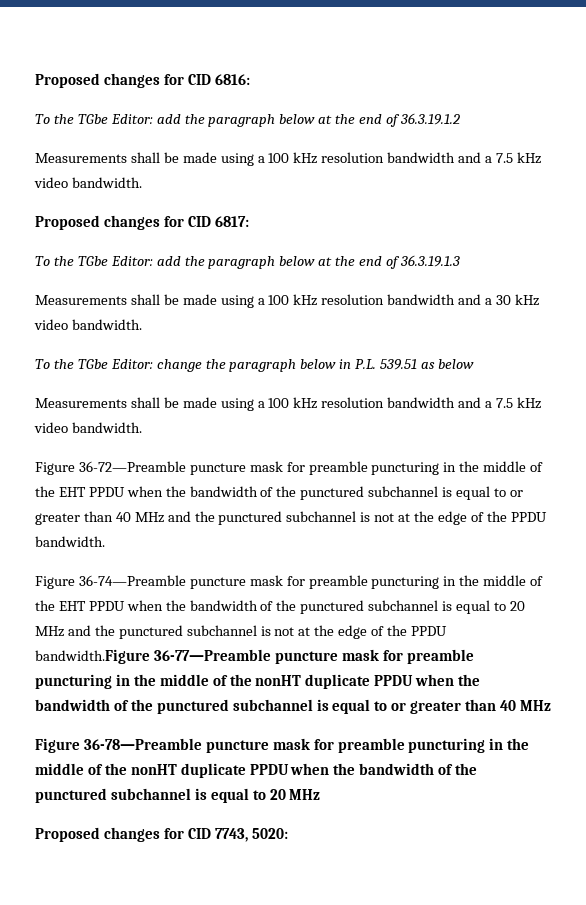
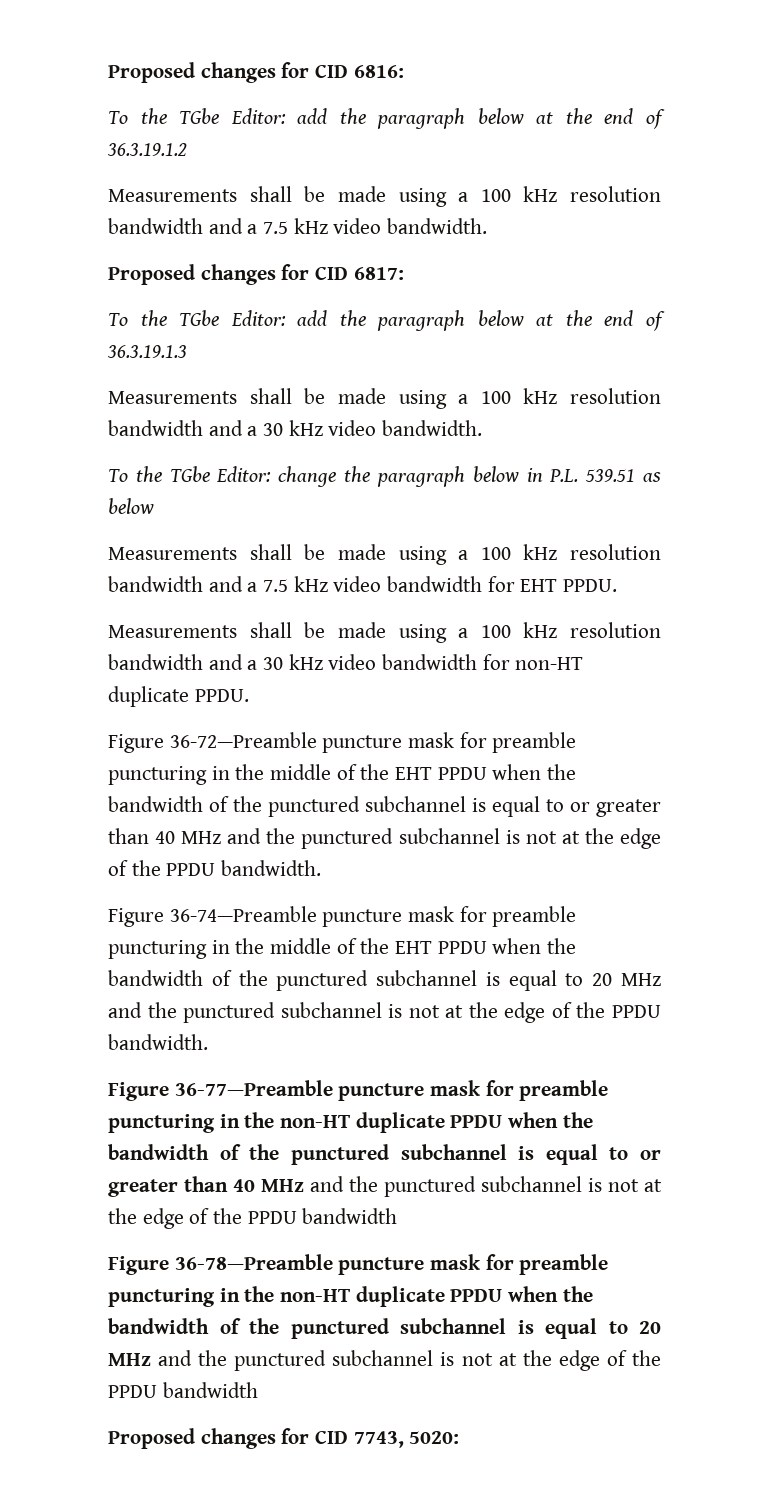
  To the TGbe Editor: change the paragraph below in P.L. 539.51 as below
- Measurements shall be made using a 100 kHz resolution bandwidth and a 7.5 kHz video bandwidth.
+ Measurements shall be made using a 100 kHz resolution bandwidth and a 7.5 kHz video bandwidth for EHT PPDU.
+ Measurements shall be made using a 100 kHz resolution bandwidth and a 30 kHz video bandwidth for non-HT duplicate PPDU.
- Figure 36-74—Preamble puncture mask for preamble puncturing in the middle of the EHT PPDU when the bandwidth of the punctured subchannel is equal to 20 MHz and the punctured subchannel is not at the edge of the PPDU bandwidth.Figure 36-77—Preamble puncture mask for preamble puncturing in the middle of the nonHT duplicate PPDU when the bandwidth of the punctured subchannel is equal to or greater than 40 MHz
+ Figure 36-74—Preamble puncture mask for preamble puncturing in the middle of the EHT PPDU when the bandwidth of the punctured subchannel is equal to 20 MHz and the punctured subchannel is not at the edge of the PPDU bandwidth.
+ Figure 36-77—Preamble puncture mask for preamble puncturing in the non-HT duplicate PPDU when the bandwidth of the punctured subchannel is equal to or greater than 40 MHz and the punctured subchannel is not at the edge of the PPDU bandwidth
- Figure 36-78—Preamble puncture mask for preamble puncturing in the middle of the nonHT duplicate PPDU when the bandwidth of the punctured subchannel is equal to 20 MHz
+ Figure 36-78—Preamble puncture mask for preamble puncturing in the non-HT duplicate PPDU when the bandwidth of the punctured subchannel is equal to 20 MHz and the punctured subchannel is not at the edge of the PPDU bandwidth

